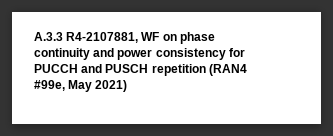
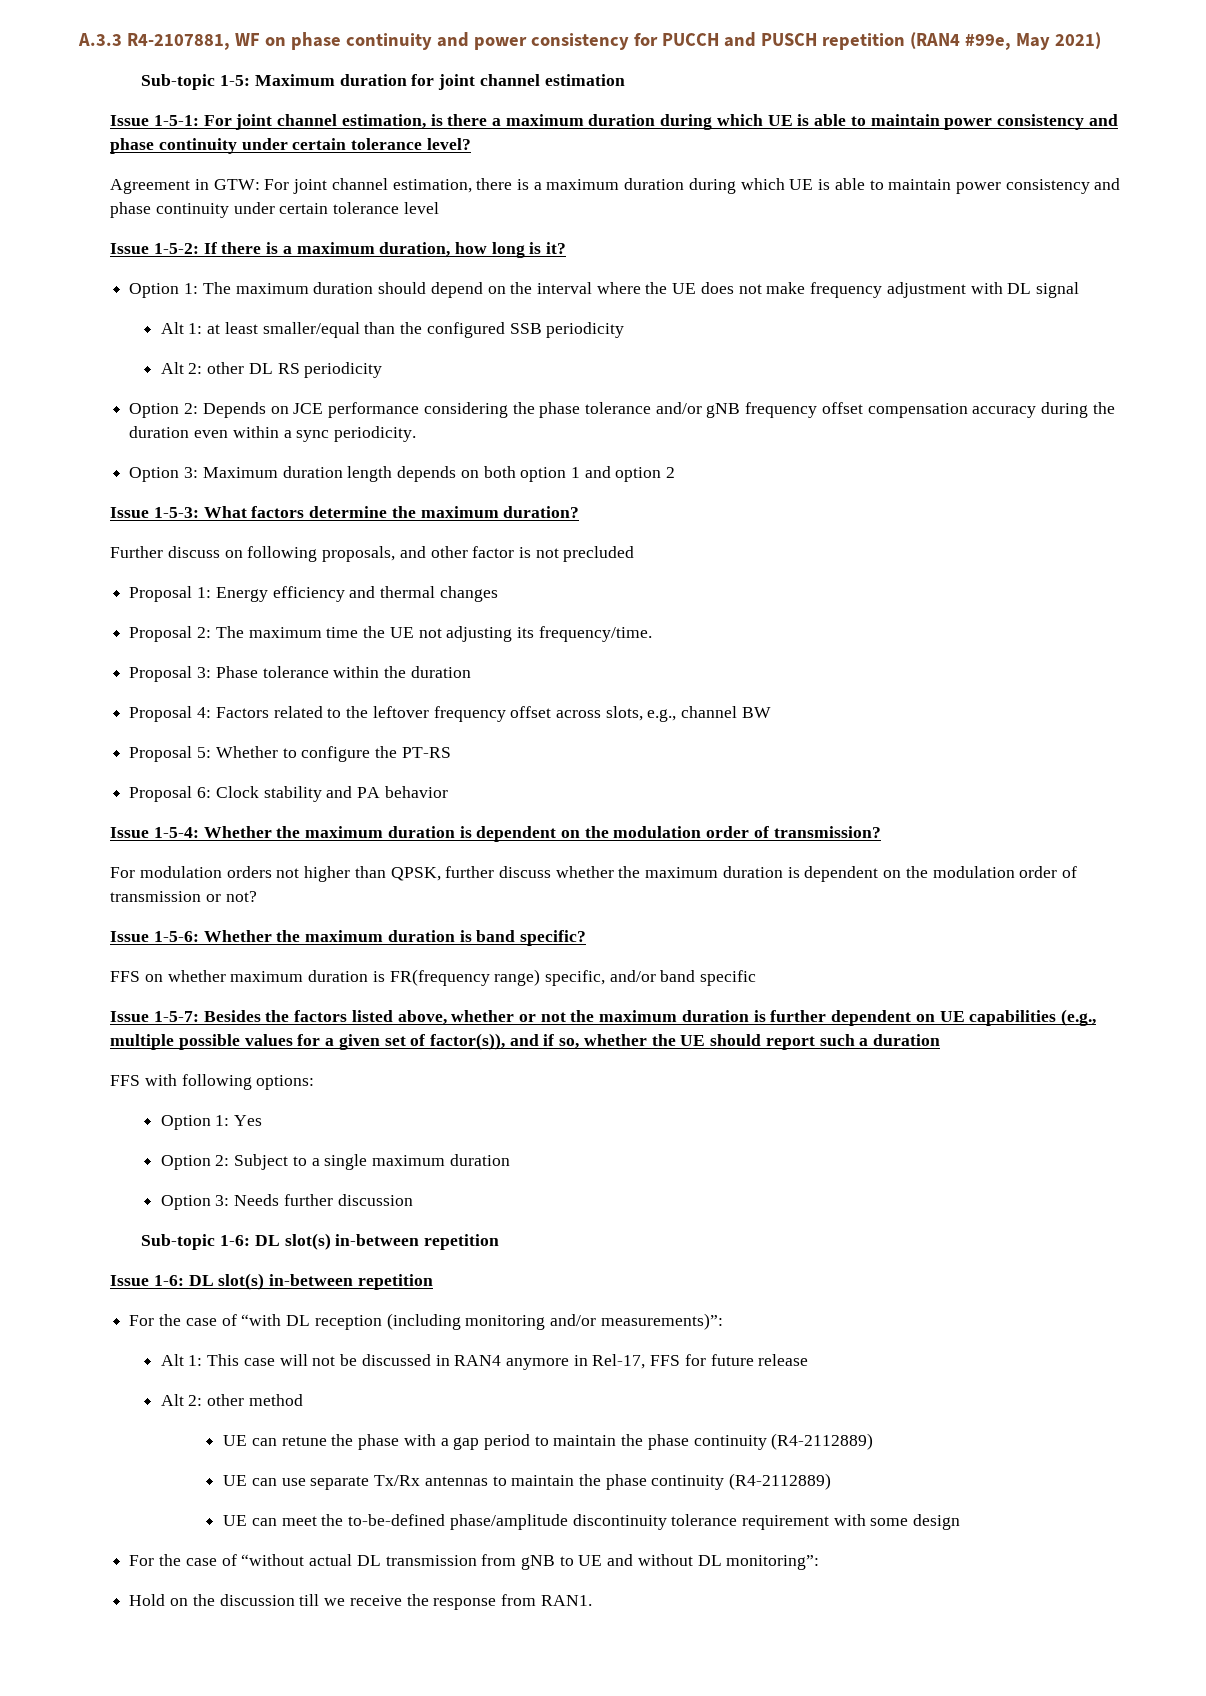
+ Sub-topic 1-5: Maximum duration for joint channel estimation
+ Issue 1-5-1: For joint channel estimation, is there a maximum duration during which UE is able to maintain power consistency and phase continuity under certain tolerance level?
+ Agreement in GTW: For joint channel estimation, there is a maximum duration during which UE is able to maintain power consistency and phase continuity under certain tolerance level
+ Issue 1-5-2: If there is a maximum duration, how long is it?
+ Option 1: The maximum duration should depend on the interval where the UE does not make frequency adjustment with DL signal
+ Alt 1: at least smaller/equal than the configured SSB periodicity
+ Alt 2: other DL RS periodicity
+ Option 2: Depends on JCE performance considering the phase tolerance and/or gNB frequency offset compensation accuracy during the duration even within a sync periodicity.
+ Option 3: Maximum duration length depends on both option 1 and option 2
+ Issue 1-5-3: What factors determine the maximum duration?
+ Further discuss on following proposals, and other factor is not precluded
+ Proposal 1: Energy efficiency and thermal changes
+ Proposal 2: The maximum time the UE not adjusting its frequency/time.
+ Proposal 3: Phase tolerance within the duration
+ Proposal 4: Factors related to the leftover frequency offset across slots, e.g., channel BW
+ Proposal 5: Whether to configure the PT-RS
+ Proposal 6: Clock stability and PA behavior
+ Issue 1-5-4: Whether the maximum duration is dependent on the modulation order of transmission?
+ For modulation orders not higher than QPSK, further discuss whether the maximum duration is dependent on the modulation order of transmission or not?
+ Issue 1-5-6: Whether the maximum duration is band specific?
+ FFS on whether maximum duration is FR(frequency range) specific, and/or band specific
+ Issue 1-5-7: Besides the factors listed above, whether or not the maximum duration is further dependent on UE capabilities (e.g., multiple possible values for a given set of factor(s)), and if so, whether the UE should report such a duration
+ FFS with following options:
+ Option 1: Yes
+ Option 2: Subject to a single maximum duration
+ Option 3: Needs further discussion
+ Sub-topic 1-6: DL slot(s) in-between repetition
+ Issue 1-6: DL slot(s) in-between repetition
+ For the case of “with DL reception (including monitoring and/or measurements)”:
+ Alt 1: This case will not be discussed in RAN4 anymore in Rel-17, FFS for future release
+ Alt 2: other method
+ UE can retune the phase with a gap period to maintain the phase continuity (R4-2112889)
+ UE can use separate Tx/Rx antennas to maintain the phase continuity (R4-2112889)
+ UE can meet the to-be-defined phase/amplitude discontinuity tolerance requirement with some design
+ For the case of “without actual DL transmission from gNB to UE and without DL monitoring”:
+ Hold on the discussion till we receive the response from RAN1.

